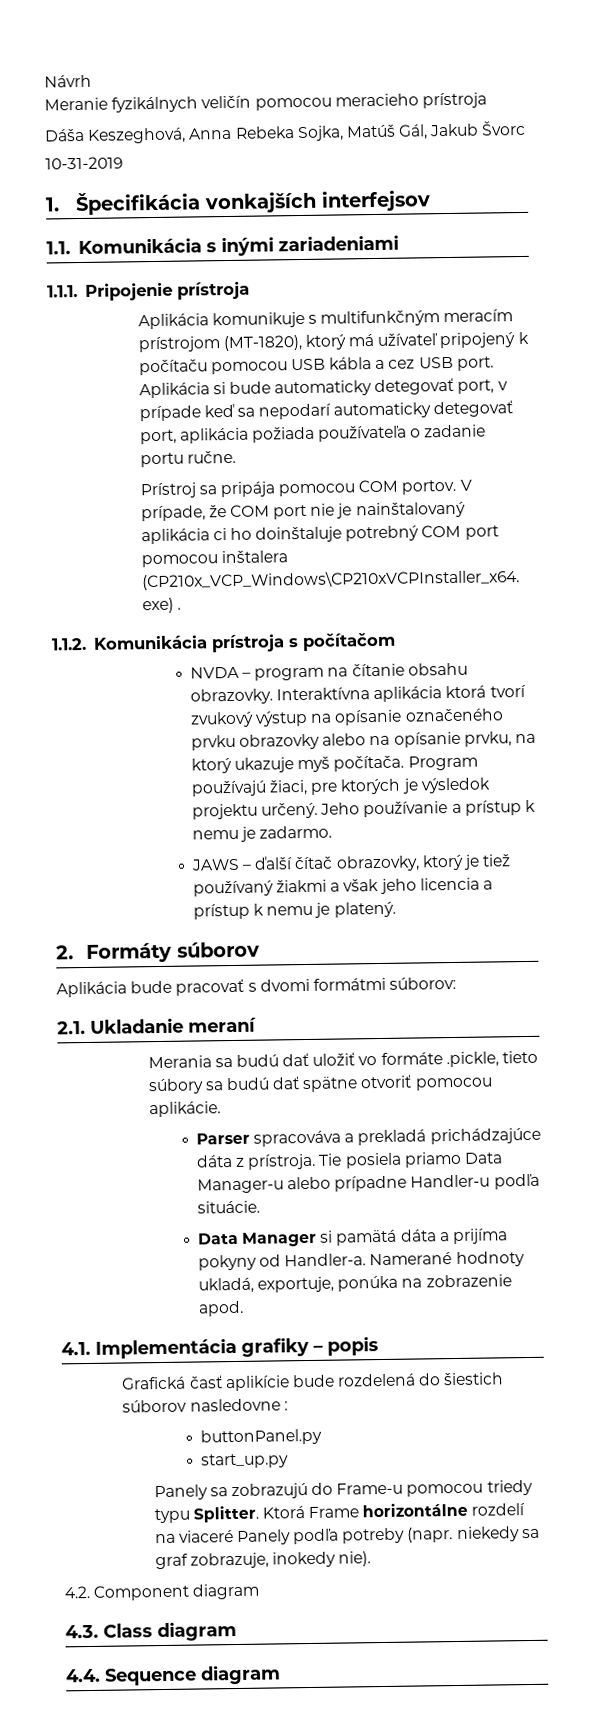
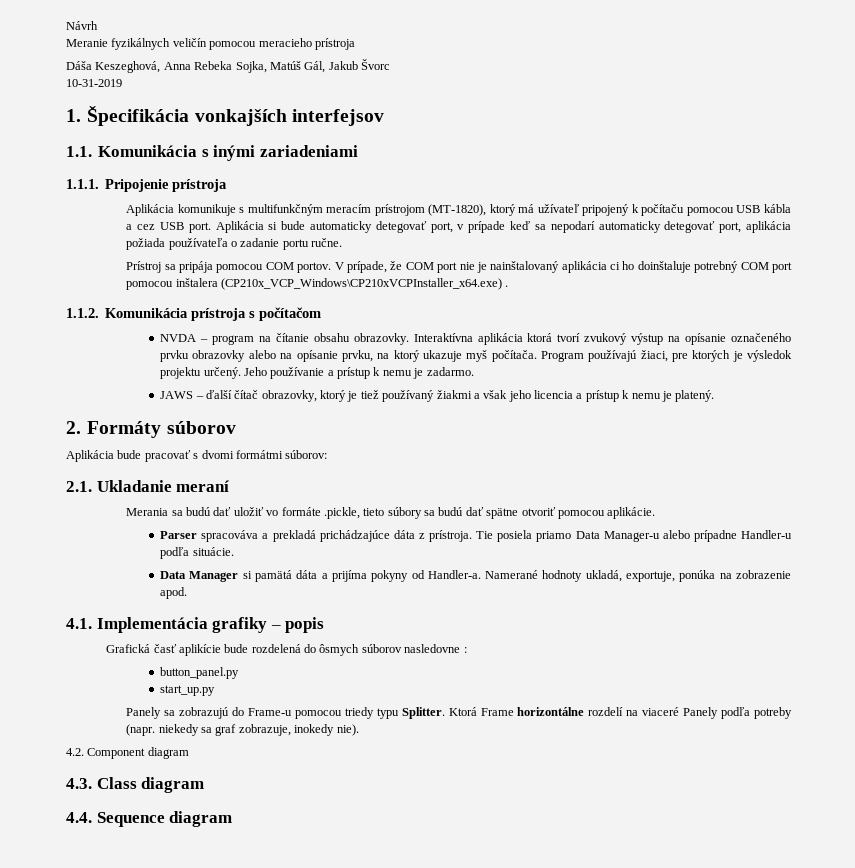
- Grafická časť aplikície bude rozdelená do šiestich súborov nasledovne :
+ Grafická časť aplikície bude rozdelená do ôsmych súborov nasledovne :
- buttonPanel.py
+ button_panel.py

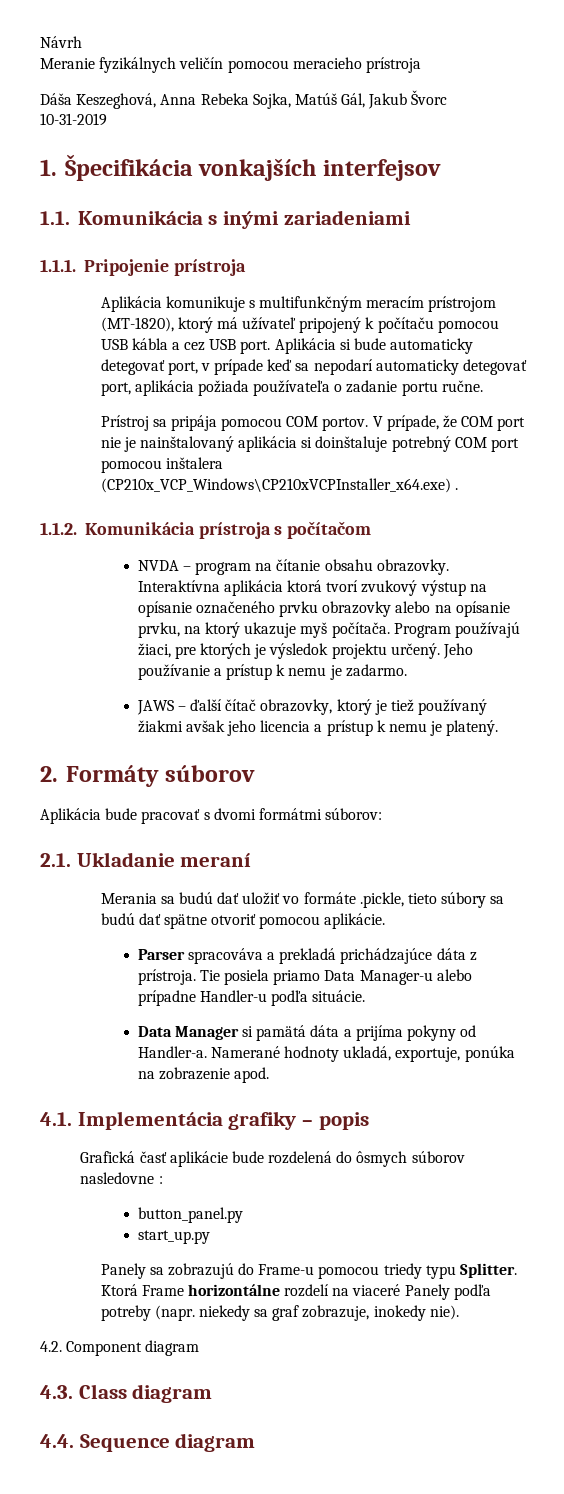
- V prípade, že COM port nie je nainštalovaný aplikácia ci ho doinštaluje potrebný COM port pomocou inštalera (CP210x_VCP_Windows\CP210xVCPInstaller_x64.exe) .
+ V prípade, že COM port nie je nainštalovaný aplikácia si doinštaluje potrebný COM port pomocou inštalera (CP210x_VCP_Windows\CP210xVCPInstaller_x64.exe) .
- JAWS – ďalší čítač obrazovky, ktorý je tiež používaný žiakmi a však jeho licencia a prístup k nemu je platený.
+ JAWS – ďalší čítač obrazovky, ktorý je tiež používaný žiakmi avšak jeho licencia a prístup k nemu je platený.
- Grafická časť aplikície bude rozdelená do ôsmych súborov nasledovne :
+ Grafická časť aplikácie bude rozdelená do ôsmych súborov nasledovne :

